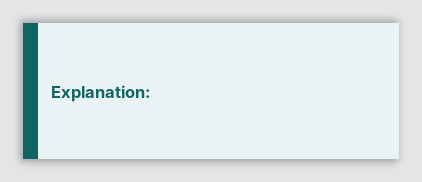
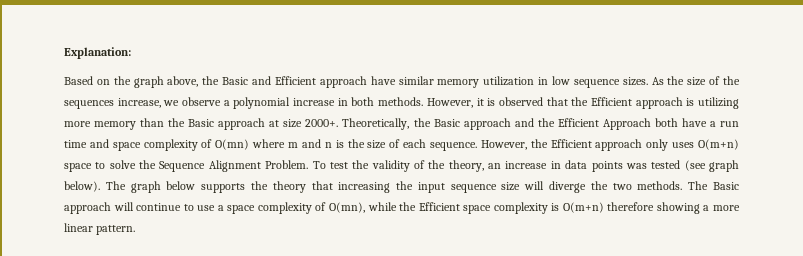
+ Based on the graph above, the Basic and Efficient approach have similar memory utilization in low sequence sizes. As the size of the sequences increase, we observe a polynomial increase in both methods. However, it is observed that the Efficient approach is utilizing more memory than the Basic approach at size 2000+. Theoretically, the Basic approach and the Efficient Approach both have a run time and space complexity of O(mn) where m and n is the size of each sequence. However, the Efficient approach only uses O(m+n) space to solve the Sequence Alignment Problem. To test the validity of the theory, an increase in data points was tested (see graph below). The graph below supports the theory that increasing the input sequence size will diverge the two methods. The Basic approach will continue to use a space complexity of O(mn), while the Efficient space complexity is O(m+n) therefore showing a more linear pattern.

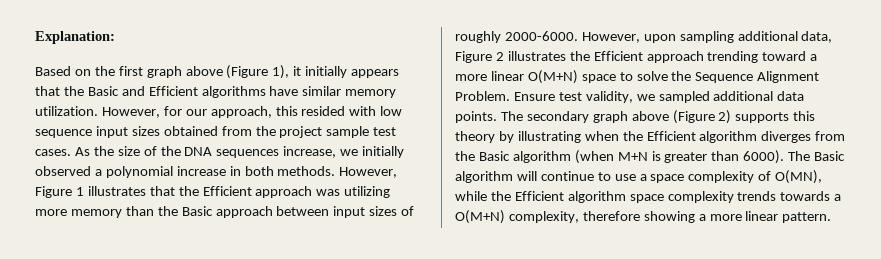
- Based on the graph above, the Basic and Efficient approach have similar memory utilization in low sequence sizes.
+ Based on the first graph above (Figure 1), it initially appears that the Basic and Efficient algorithms have similar memory utilization. However, for our approach, this resided with low sequence input sizes obtained from the project sample test cases.
- As the size of the sequences increase, we observe a polynomial increase in both methods.
+ As the size of the DNA sequences increase, we initially observed a polynomial increase in both methods.
- However, it is observed that the Efficient approach is utilizing more memory than the Basic approach at size 2000+. Theoretically, the Basic approach and the Efficient Approach both have a run time and space complexity of O(mn) where m and n is the size of each sequence. However, the Efficient approach only uses O(m+n) space to solve the Sequence Alignment Problem.
+ However, Figure 1 illustrates that the Efficient approach was utilizing more memory than the Basic approach between input sizes of roughly 2000-6000. However, upon sampling additional data, Figure 2 illustrates the Efficient approach trending toward a more linear O(M+N) space to solve the Sequence Alignment Problem.
- To test the validity of the theory, an increase in data points was tested (see graph below). The graph below supports the theory that increasing the input sequence size will diverge the two methods.
+ Ensure test validity, we sampled additional data points. The secondary graph above (Figure 2) supports this theory by illustrating when the Efficient algorithm diverges from the Basic algorithm (when M+N is greater than 6000).
- The Basic approach will continue to use a space complexity of O(mn), while the Efficient space complexity is O(m+n) therefore showing a more linear pattern.
+ The Basic algorithm will continue to use a space complexity of O(MN), while the Efficient algorithm space complexity trends towards a O(M+N) complexity, therefore showing a more linear pattern.

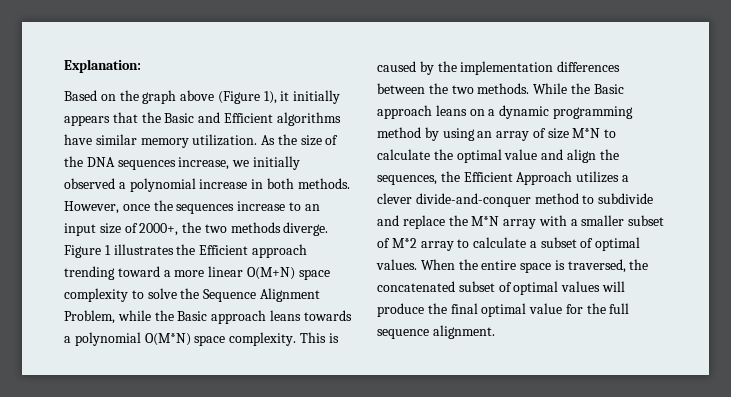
- Based on the first graph above (Figure 1), it initially appears that the Basic and Efficient algorithms have similar memory utilization.
+ Based on the graph above (Figure 1), it initially appears that the Basic and Efficient algorithms have similar memory utilization.
- However, for our approach, this resided with low sequence input sizes obtained from the project sample test cases.
- However, Figure 1 illustrates that the Efficient approach was utilizing more memory than the Basic approach between input sizes of roughly 2000-6000. However, upon sampling additional data, Figure 2 illustrates the Efficient approach trending toward a more linear O(M+N) space to solve the Sequence Alignment Problem. Ensure test validity, we sampled additional data points. The secondary graph above (Figure 2) supports this theory by illustrating when the Efficient algorithm diverges from the Basic algorithm (when M+N is greater than 6000). The Basic algorithm will continue to use a space complexity of O(MN), while the Efficient algorithm space complexity trends towards a O(M+N) complexity, therefore showing a more linear pattern.
+ However, once the sequences increase to an input size of 2000+, the two methods diverge. Figure 1 illustrates the Efficient approach trending toward a more linear O(M+N) space complexity to solve the Sequence Alignment Problem, while the Basic approach leans towards a polynomial O(M*N) space complexity. This is caused by the implementation differences between the two methods. While the Basic approach leans on a dynamic programming method by using an array of size M*N to calculate the optimal value and align the sequences, the Efficient Approach utilizes a clever divide-and-conquer method to subdivide and replace the M*N array with a smaller subset of M*2 array to calculate a subset of optimal values. When the entire space is traversed, the concatenated subset of optimal values will produce the final optimal value for the full sequence alignment.

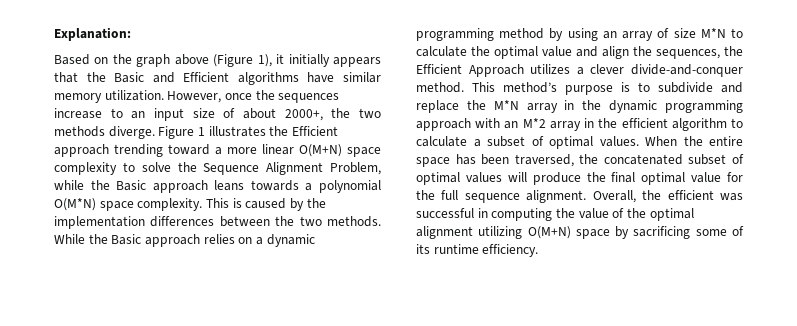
- As the size of the DNA sequences increase, we initially observed a polynomial increase in both methods.
- However, once the sequences increase to an input size of 2000+, the two methods diverge.
+ However, once the sequences increase to an input size of about 2000+, the two methods diverge.
- While the Basic approach leans on a dynamic programming method by using an array of size M*N to calculate the optimal value and align the sequences, the Efficient Approach utilizes a clever divide-and-conquer method to subdivide and replace the M*N array with a smaller subset of M*2 array to calculate a subset of optimal values.
+ While the Basic approach relies on a dynamic programming method by using an array of size M*N to calculate the optimal value and align the sequences, the Efficient Approach utilizes a clever divide-and-conquer method. This method’s purpose is to subdivide and replace the M*N array in the dynamic programming approach with an M*2 array in the efficient algorithm to calculate a subset of optimal values.
- When the entire space is traversed, the concatenated subset of optimal values will produce the final optimal value for the full sequence alignment.
+ When the entire space has been traversed, the concatenated subset of optimal values will produce the final optimal value for the full sequence alignment.
+ Overall, the efficient was successful in computing the value of the optimal alignment utilizing O(M+N) space by sacrificing some of its runtime efficiency.

